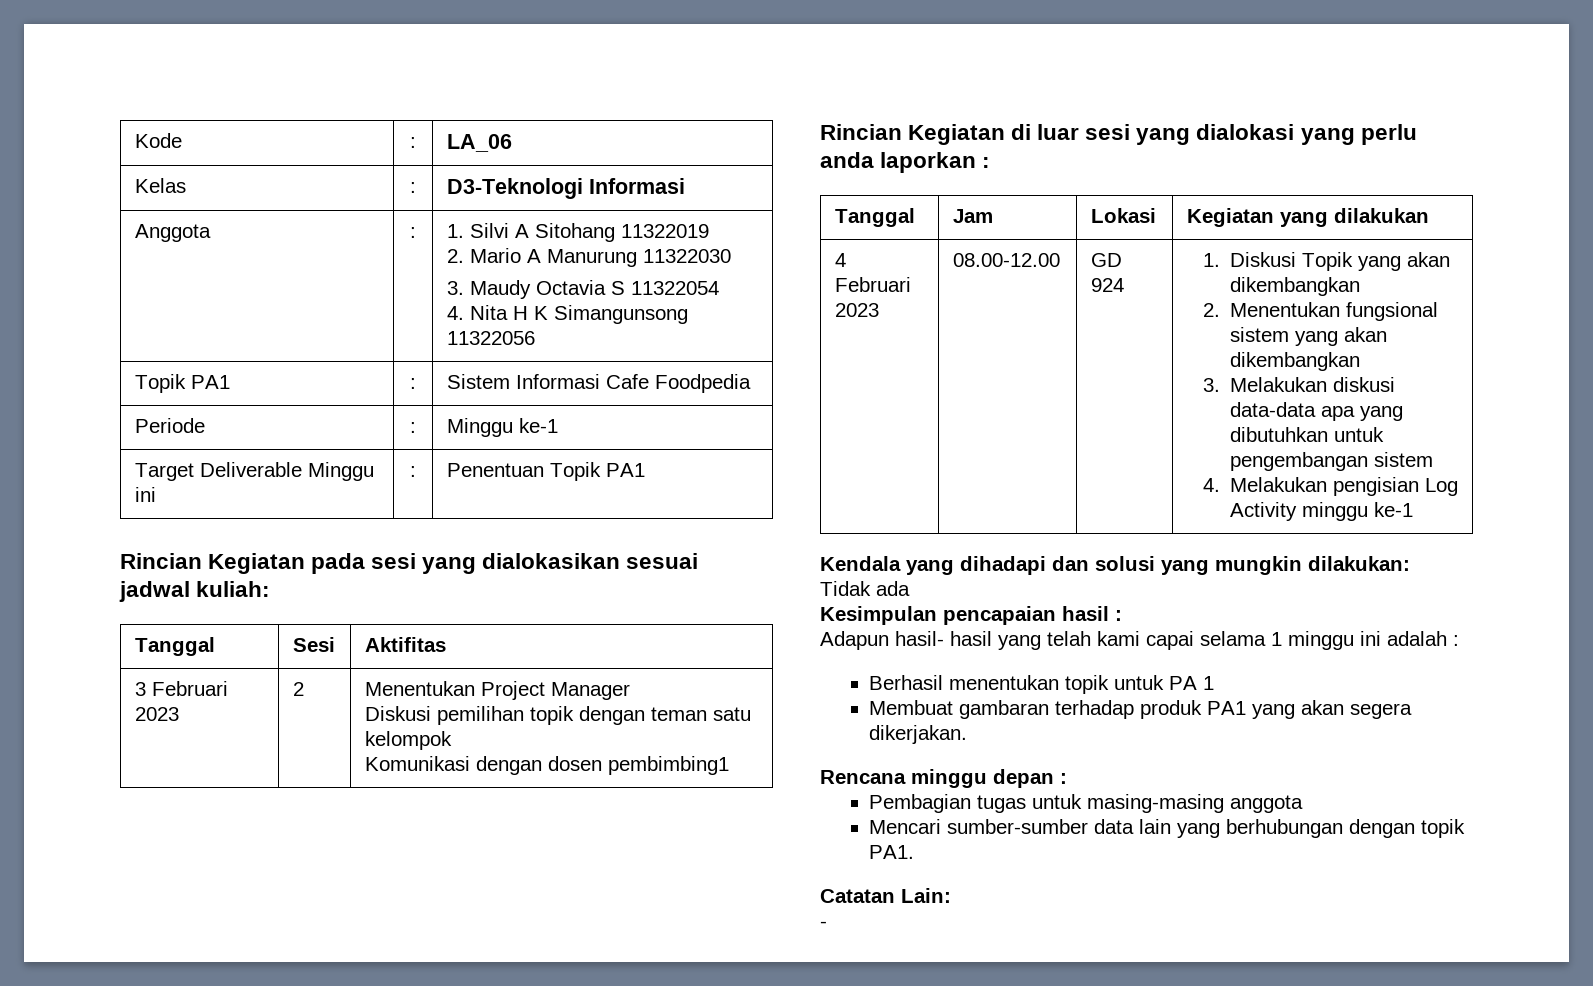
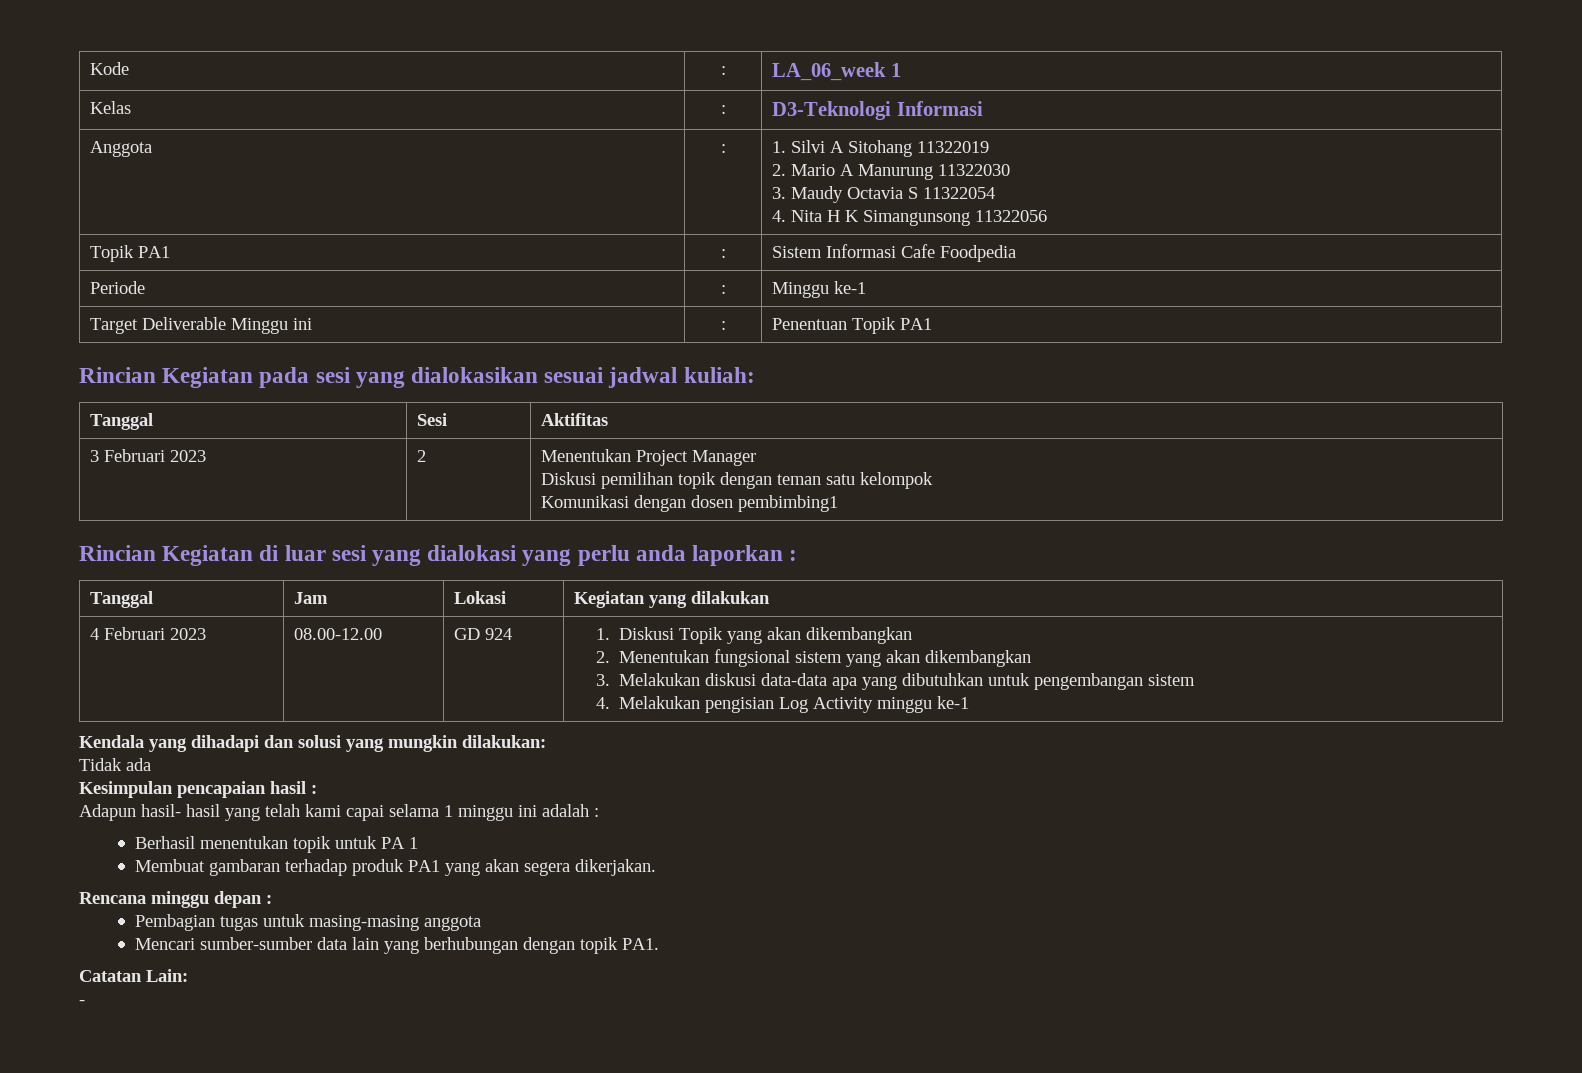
- Kode | : | LA_06
+ Kode | : | LA_06_week 1

